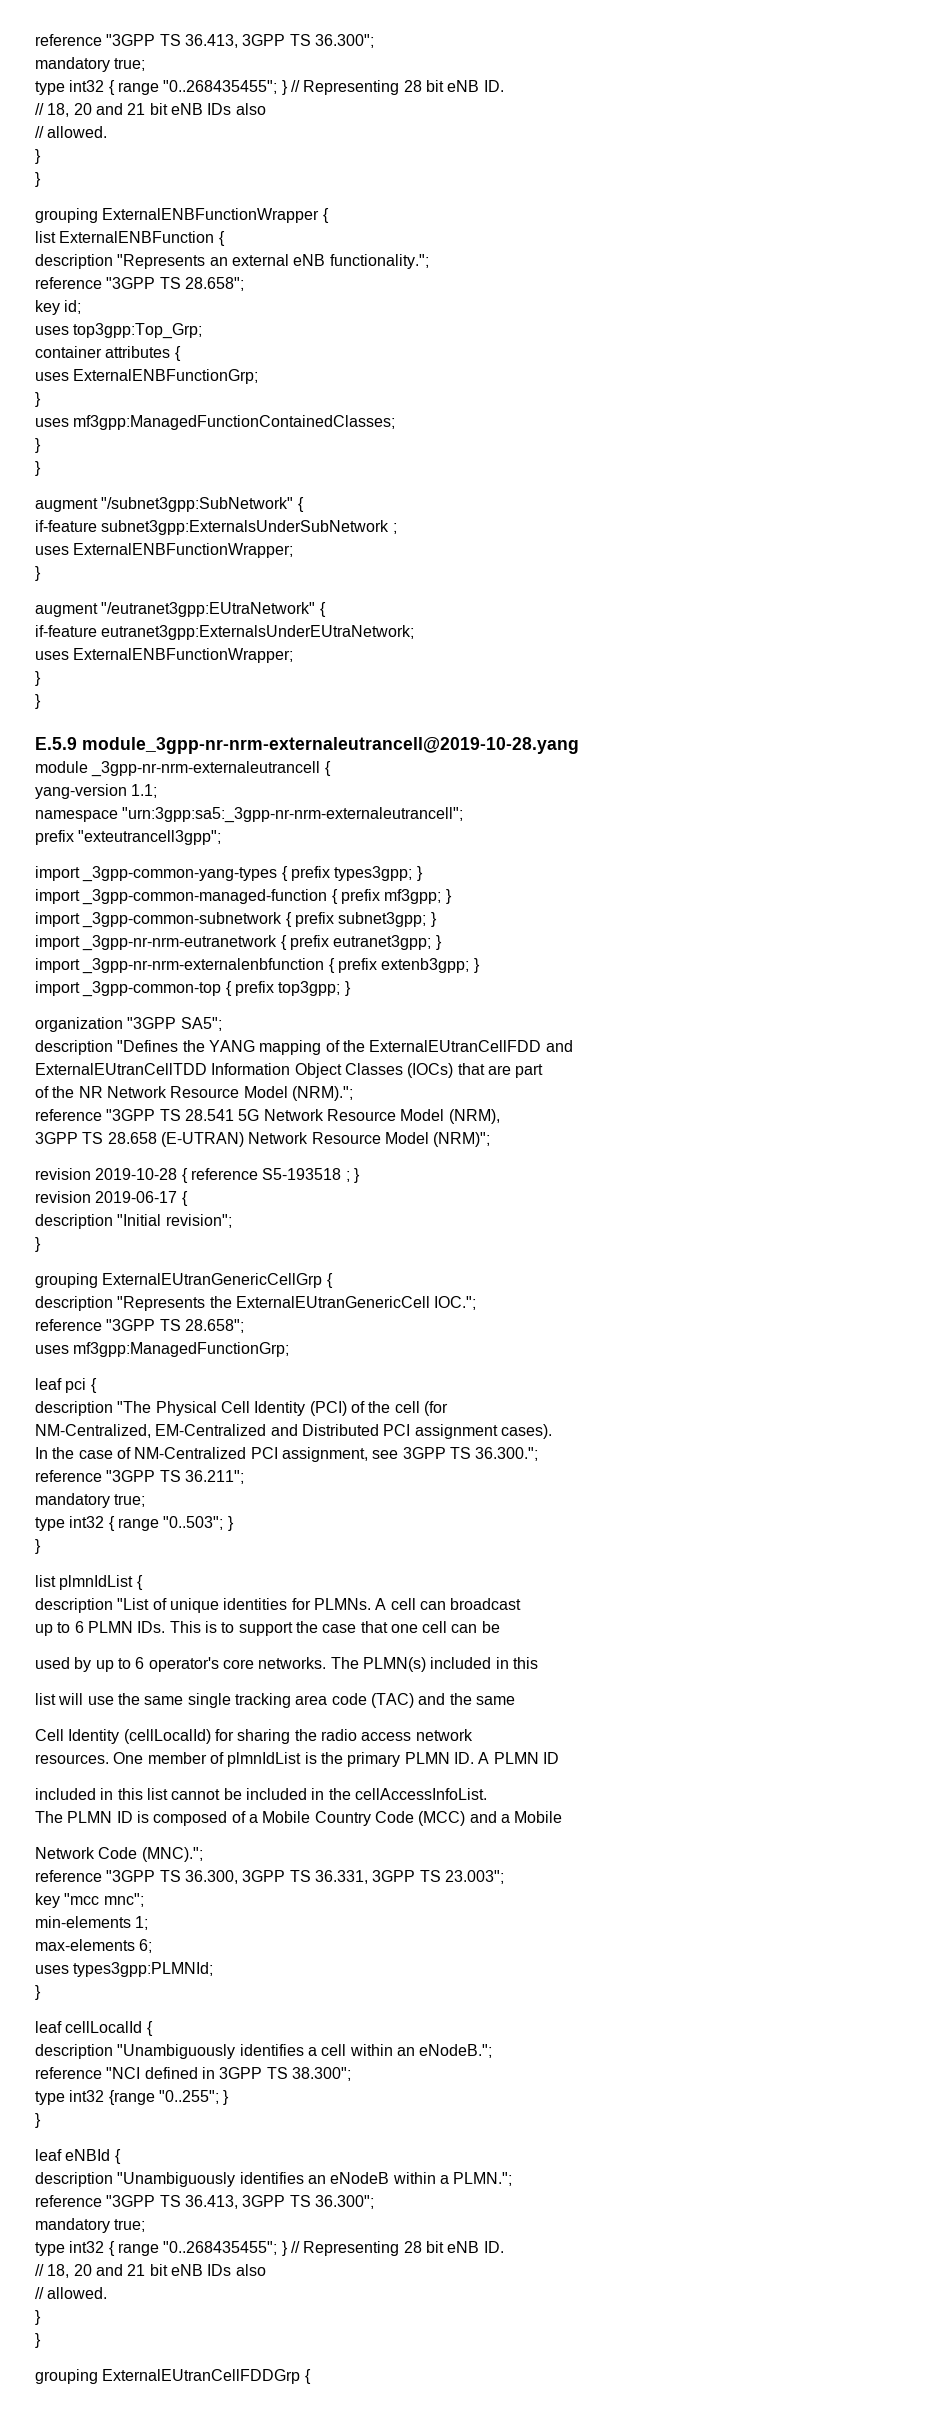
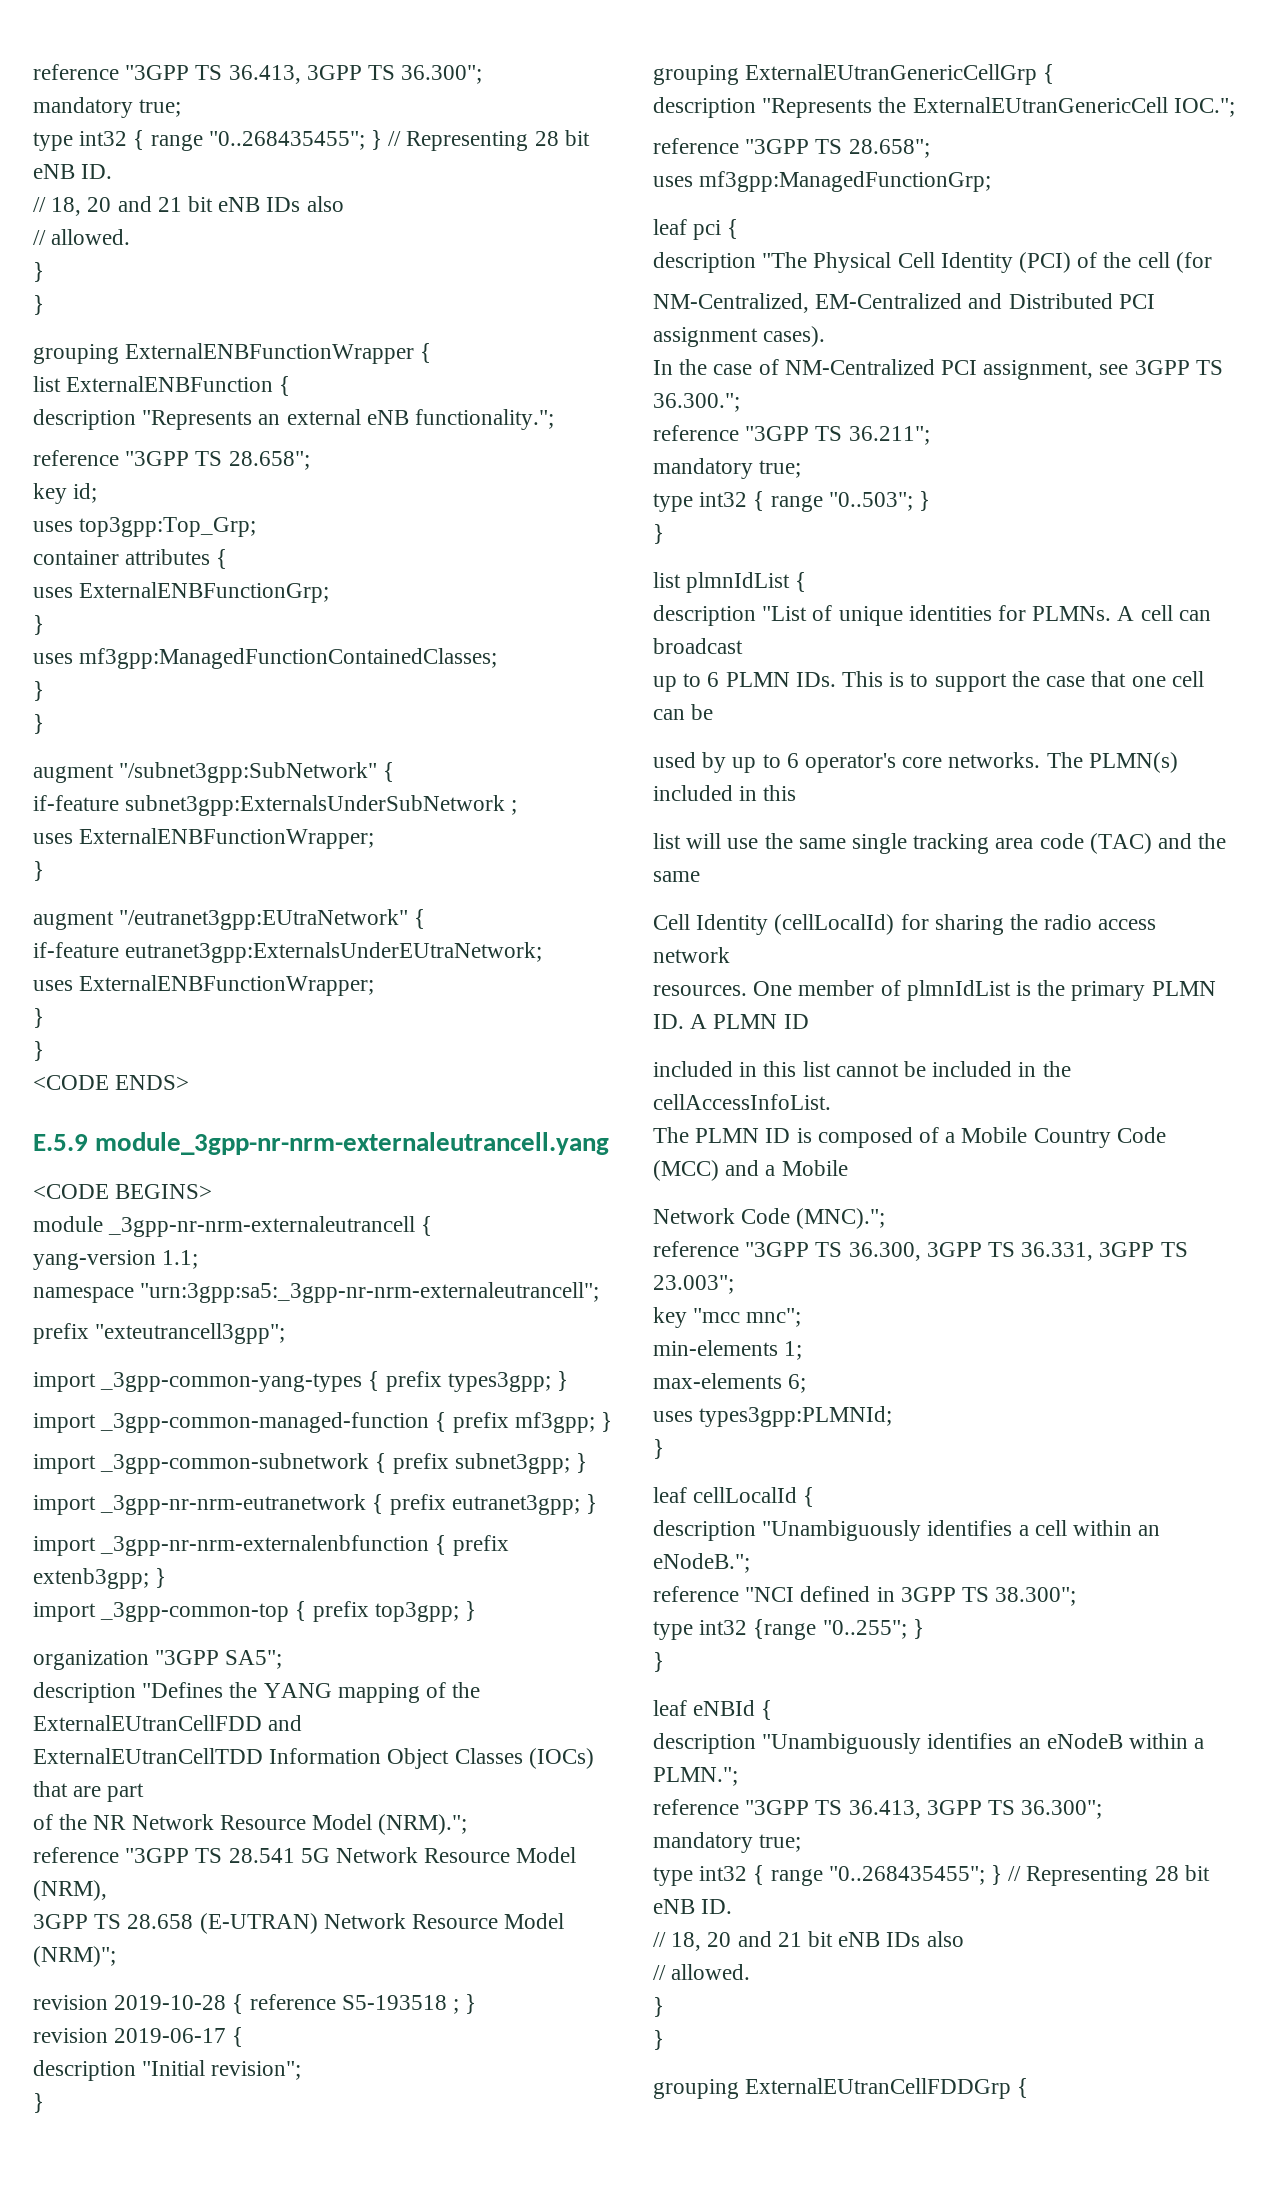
+ <CODE ENDS>
- E.5.9 module_3gpp-nr-nrm-externaleutrancell@2019-10-28.yang
+ E.5.9 module_3gpp-nr-nrm-externaleutrancell.yang
+ <CODE BEGINS>

